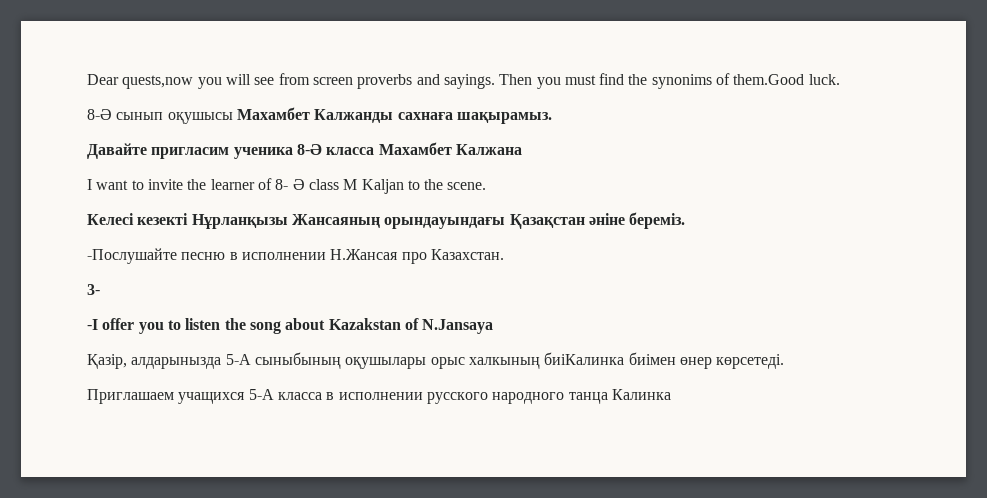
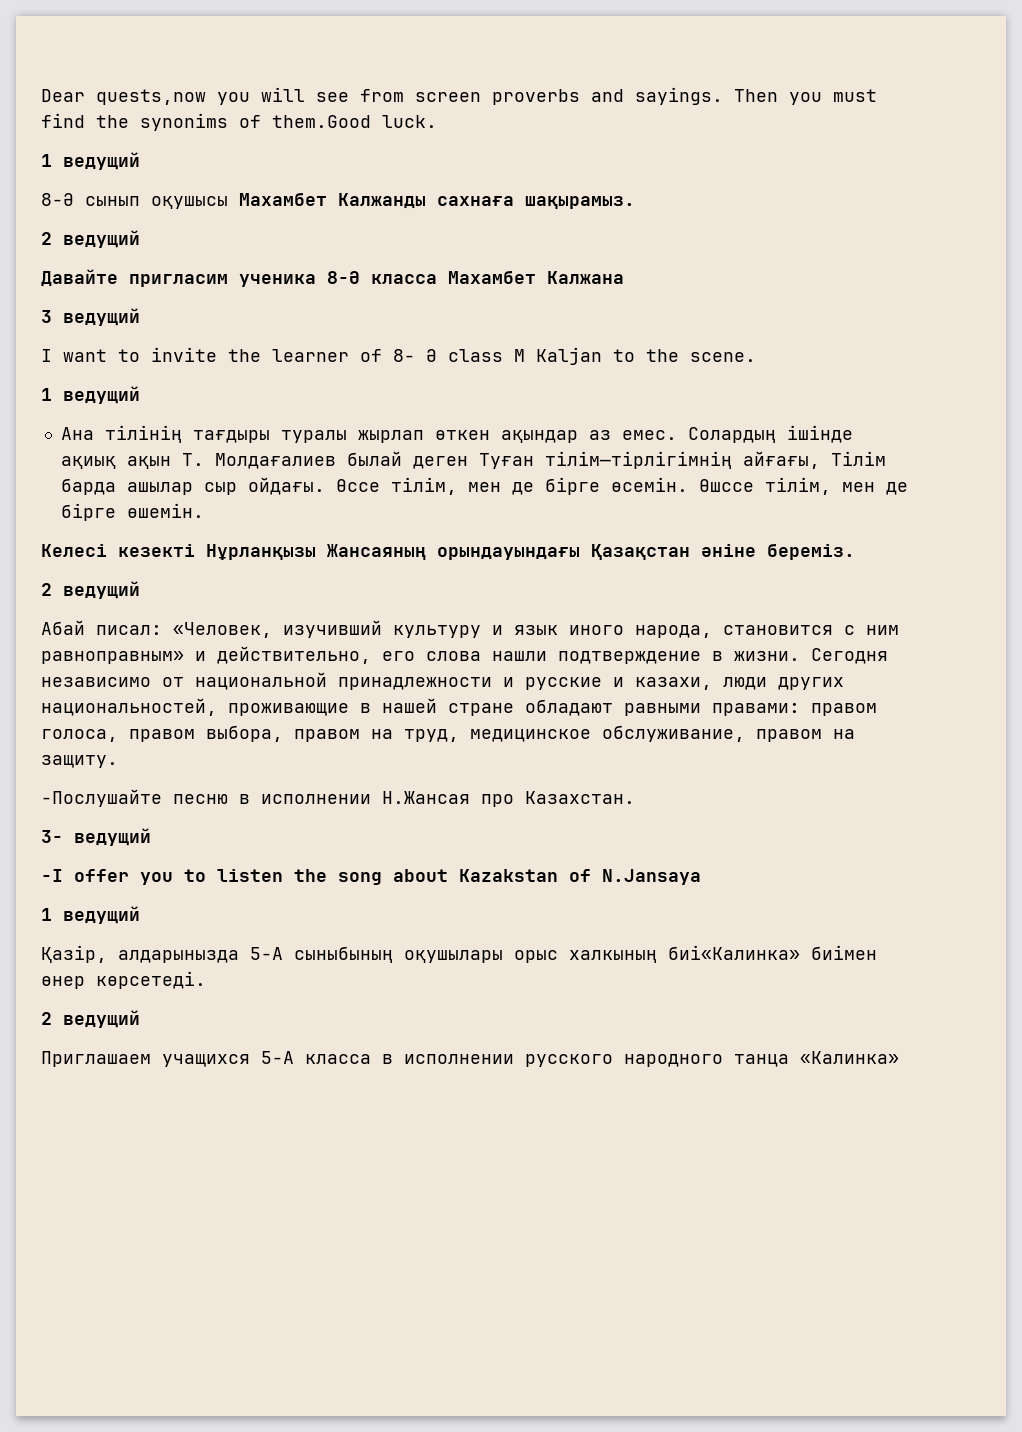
  Then you must find the synonims of them.Good luck.
+ 1 ведущий
  8-Ә сынып оқушысы Махамбет Калжанды сахнаға шақырамыз.
+ 2 ведущий
+ 3 ведущий
  I want to invite the learner of 8- Ә class M Kaljan to the scene.
+ 1 ведущий
+ Ана тілінің тағдыры туралы жырлап өткен ақындар аз емес. Солардың ішінде ақиық ақын Т. Молдағалиев былай деген Туған тілім—тірлігімнің айғағы, Тілім барда ашылар сыр ойдағы. Өссе тілім, мен де бірге өсемін. Өшссе тілім, мен де бірге өшемін.
  Келесі кезекті Нұрланқызы Жансаяның орындауындағы Қазақстан әніне береміз.
+ 2 ведущий
+ Абай писал: «Человек, изучивший культуру и язык иного народа, становится с ним равноправным» и действительно, его слова нашли подтверждение в жизни. Сегодня независимо от национальной принадлежности и русские и казахи, люди других национальностей, проживающие в нашей стране обладают равными правами: правом голоса, правом выбора, правом на труд, медицинское обслуживание, правом на защиту.
- 3-
+ 3- ведущий
  -I offer you to listen the song about Kazakstan of N.Jansaya
+ 1 ведущий
- Қазір, алдарынызда 5-А сыныбының оқушылары орыс халкының биіКалинка биімен өнер көрсетеді.
+ Қазір, алдарынызда 5-А сыныбының оқушылары орыс халкының биі«Калинка» биімен өнер көрсетеді.
+ 2 ведущий
- Приглашаем учащихся 5-А класса в исполнении русского народного танца Калинка
+ Приглашаем учащихся 5-А класса в исполнении русского народного танца «Калинка»

